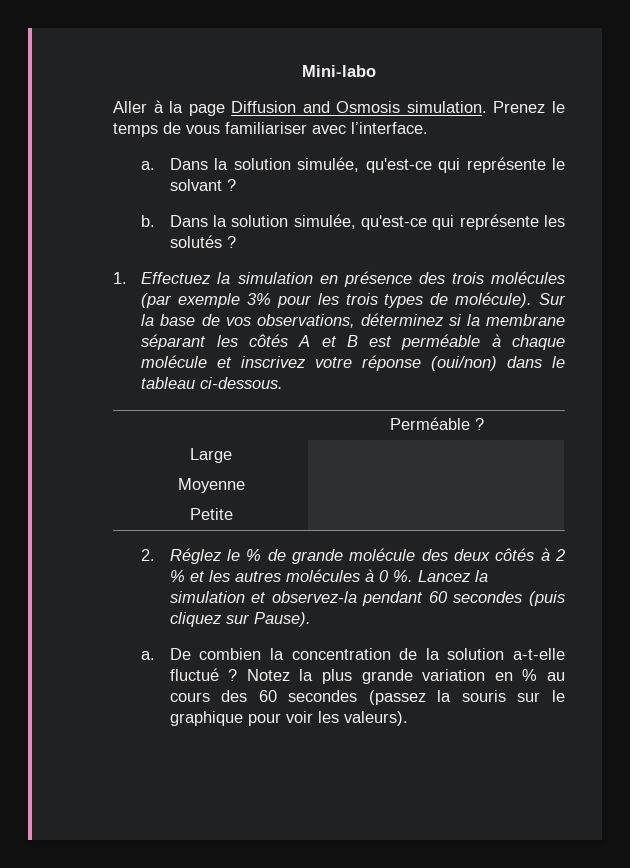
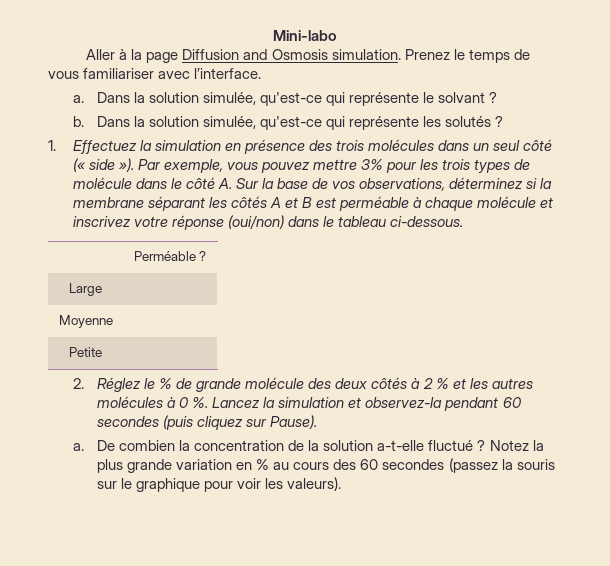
- 1. Effectuez la simulation en présence des trois molécules (par exemple 3% pour les trois types de molécule). Sur la base de vos observations, déterminez si la membrane séparant les côtés A et B est perméable à chaque molécule et inscrivez votre réponse (oui/non) dans le tableau ci-dessous.
+ 1. Effectuez la simulation en présence des trois molécules dans un seul côté (« side »). Par exemple, vous pouvez mettre 3% pour les trois types de molécule dans le côté A. Sur la base de vos observations, déterminez si la membrane séparant les côtés A et B est perméable à chaque molécule et inscrivez votre réponse (oui/non) dans le tableau ci-dessous.

